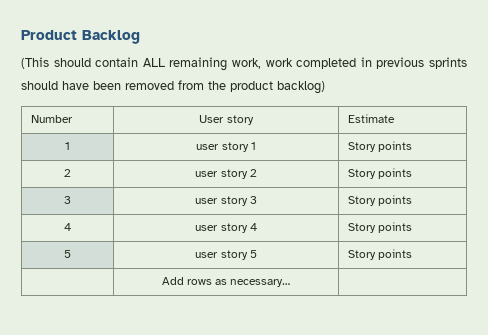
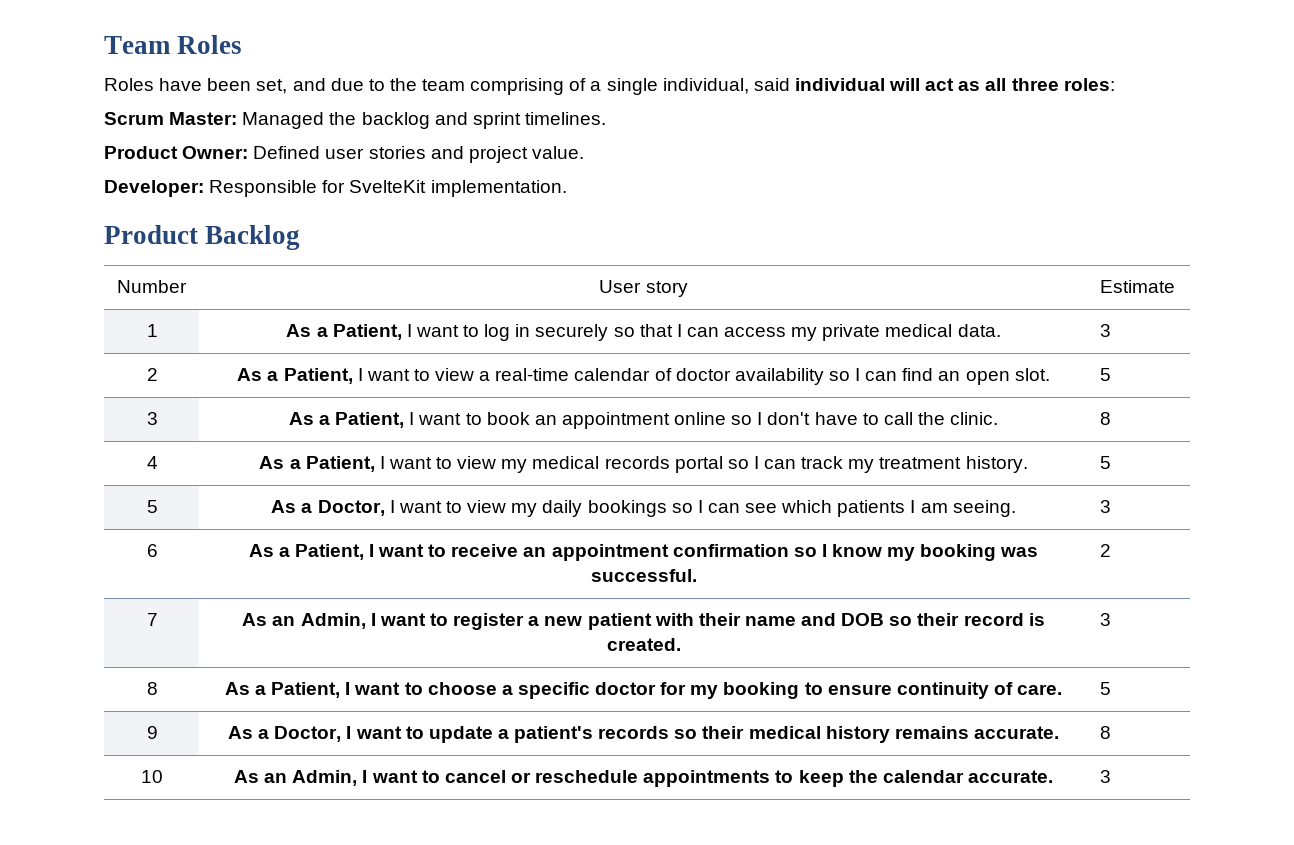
+ Team Roles
+ Roles have been set, and due to the team comprising of a single individual, said individual will act as all three roles:
+ Scrum Master: Managed the backlog and sprint timelines.
+ Product Owner: Defined user stories and project value.
+ Developer: Responsible for SvelteKit implementation.
  Product Backlog
- (This should contain ALL remaining work, work completed in previous sprints should have been removed from the product backlog)
- 1 | user story 1 | Story points
- 2 | user story 2 | Story points
- 3 | user story 3 | Story points
- 4 | user story 4 | Story points
- 5 | user story 5 | Story points
- | Add rows as necessary… |
+ 1 | As a Patient, I want to log in securely so that I can access my private medical data. | 3
+ 2 | As a Patient, I want to view a real-time calendar of doctor availability so I can find an open slot. | 5
+ 3 | As a Patient, I want to book an appointment online so I don't have to call the clinic. | 8
+ 4 | As a Patient, I want to view my medical records portal so I can track my treatment history. | 5
+ 5 | As a Doctor, I want to view my daily bookings so I can see which patients I am seeing. | 3
+ 6 | As a Patient, I want to receive an appointment confirmation so I know my booking was successful. | 2
+ 7 | As an Admin, I want to register a new patient with their name and DOB so their record is created. | 3
+ 8 | As a Patient, I want to choose a specific doctor for my booking to ensure continuity of care. | 5
+ 9 | As a Doctor, I want to update a patient's records so their medical history remains accurate. | 8
+ 10 | As an Admin, I want to cancel or reschedule appointments to keep the calendar accurate. | 3

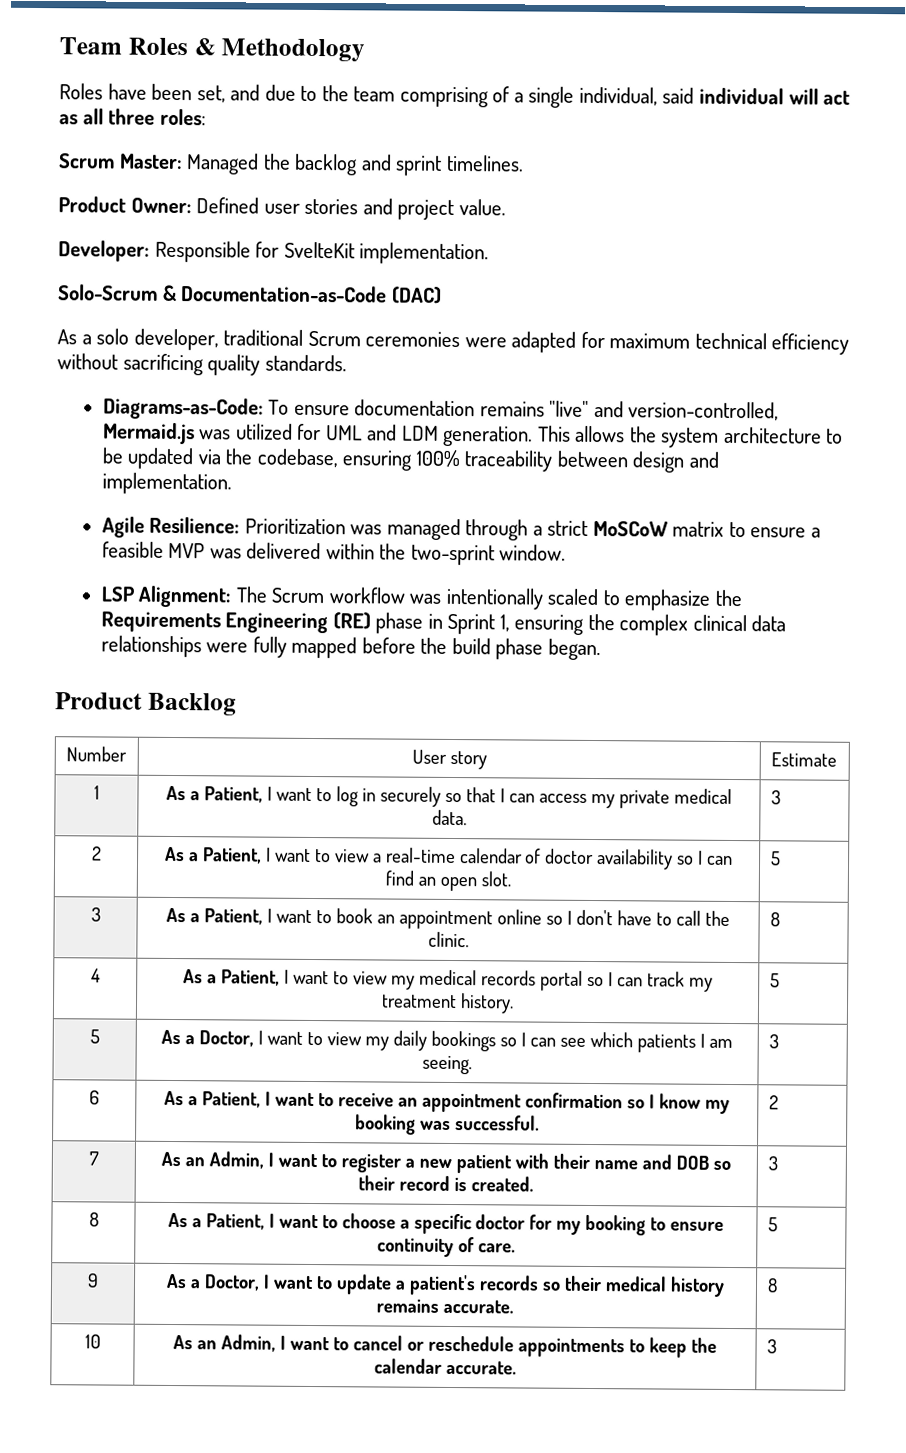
- Team Roles
+ Team Roles & Methodology
+ Solo-Scrum & Documentation-as-Code (DAC)
+ As a solo developer, traditional Scrum ceremonies were adapted for maximum technical efficiency without sacrificing quality standards.
+ Diagrams-as-Code: To ensure documentation remains "live" and version-controlled, Mermaid.js was utilized for UML and LDM generation. This allows the system architecture to be updated via the codebase, ensuring 100% traceability between design and implementation.
+ Agile Resilience: Prioritization was managed through a strict MoSCoW matrix to ensure a feasible MVP was delivered within the two-sprint window.
+ LSP Alignment: The Scrum workflow was intentionally scaled to emphasize the Requirements Engineering (RE) phase in Sprint 1, ensuring the complex clinical data relationships were fully mapped before the build phase began.

